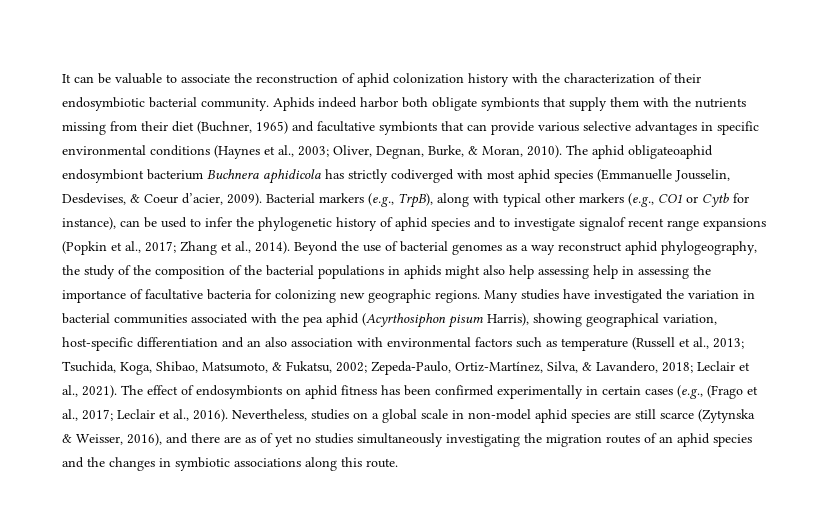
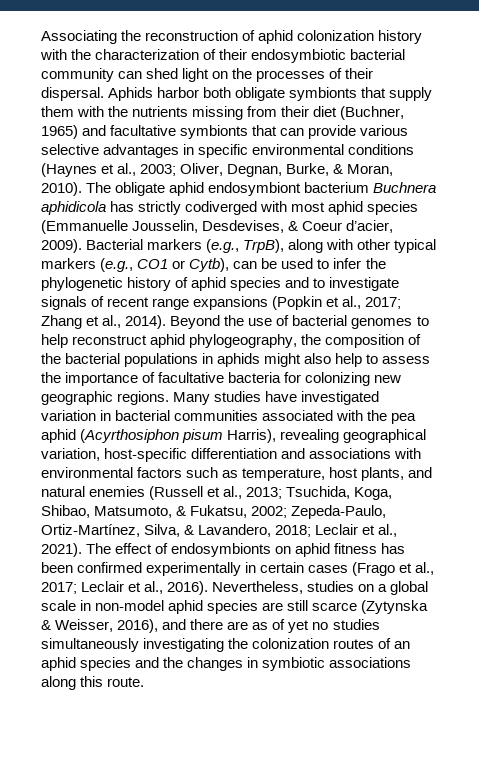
- It can be valuable to associate the reconstruction of aphid colonization history with the characterization of their endosymbiotic bacterial community. Aphids indeed harbor both obligate symbionts that supply them with the nutrients missing from their diet (Buchner, 1965) and facultative symbionts that can provide various selective advantages in specific environmental conditions (Haynes et al., 2003; Oliver, Degnan, Burke, & Moran, 2010).
+ Associating the reconstruction of aphid colonization history with the characterization of their endosymbiotic bacterial community can shed light on the processes of their dispersal. Aphids harbor both obligate symbionts that supply them with the nutrients missing from their diet (Buchner, 1965) and facultative symbionts that can provide various selective advantages in specific environmental conditions (Haynes et al., 2003; Oliver, Degnan, Burke, & Moran, 2010).
- The aphid obligateoaphid endosymbiont bacterium Buchnera aphidicola has strictly codiverged with most aphid species (Emmanuelle Jousselin, Desdevises, & Coeur d’acier, 2009).
+ The obligate aphid endosymbiont bacterium Buchnera aphidicola has strictly codiverged with most aphid species (Emmanuelle Jousselin, Desdevises, & Coeur d’acier, 2009).
- Bacterial markers (e.g., TrpB), along with typical other markers (e.g., CO1 or Cytb for instance), can be used to infer the phylogenetic history of aphid species and to investigate signalof recent range expansions (Popkin et al., 2017; Zhang et al., 2014).
+ Bacterial markers (e.g., TrpB), along with other typical markers (e.g., CO1 or Cytb), can be used to infer the phylogenetic history of aphid species and to investigate signals of recent range expansions (Popkin et al., 2017; Zhang et al., 2014).
- Beyond the use of bacterial genomes as a way reconstruct aphid phylogeography, the study of the composition of the bacterial populations in aphids might also help assessing help in assessing the importance of facultative bacteria for colonizing new geographic regions.
+ Beyond the use of bacterial genomes to help reconstruct aphid phylogeography, the composition of the bacterial populations in aphids might also help to assess the importance of facultative bacteria for colonizing new geographic regions.
- Many studies have investigated the variation in bacterial communities associated with the pea aphid (Acyrthosiphon pisum Harris), showing geographical variation, host-specific differentiation and an also association with environmental factors such as temperature (Russell et al., 2013; Tsuchida, Koga, Shibao, Matsumoto, & Fukatsu, 2002; Zepeda-Paulo, Ortiz-Martínez, Silva, & Lavandero, 2018; Leclair et al., 2021).
+ Many studies have investigated variation in bacterial communities associated with the pea aphid (Acyrthosiphon pisum Harris), revealing geographical variation, host-specific differentiation and associations with environmental factors such as temperature, host plants, and natural enemies (Russell et al., 2013; Tsuchida, Koga, Shibao, Matsumoto, & Fukatsu, 2002; Zepeda-Paulo, Ortiz-Martínez, Silva, & Lavandero, 2018; Leclair et al., 2021).
- The effect of endosymbionts on aphid fitness has been confirmed experimentally in certain cases (e.g., (Frago et al., 2017; Leclair et al., 2016).
+ The effect of endosymbionts on aphid fitness has been confirmed experimentally in certain cases (Frago et al., 2017; Leclair et al., 2016).
- Nevertheless, studies on a global scale in non-model aphid species are still scarce (Zytynska & Weisser, 2016), and there are as of yet no studies simultaneously investigating the migration routes of an aphid species and the changes in symbiotic associations along this route.
+ Nevertheless, studies on a global scale in non-model aphid species are still scarce (Zytynska & Weisser, 2016), and there are as of yet no studies simultaneously investigating the colonization routes of an aphid species and the changes in symbiotic associations along this route.

